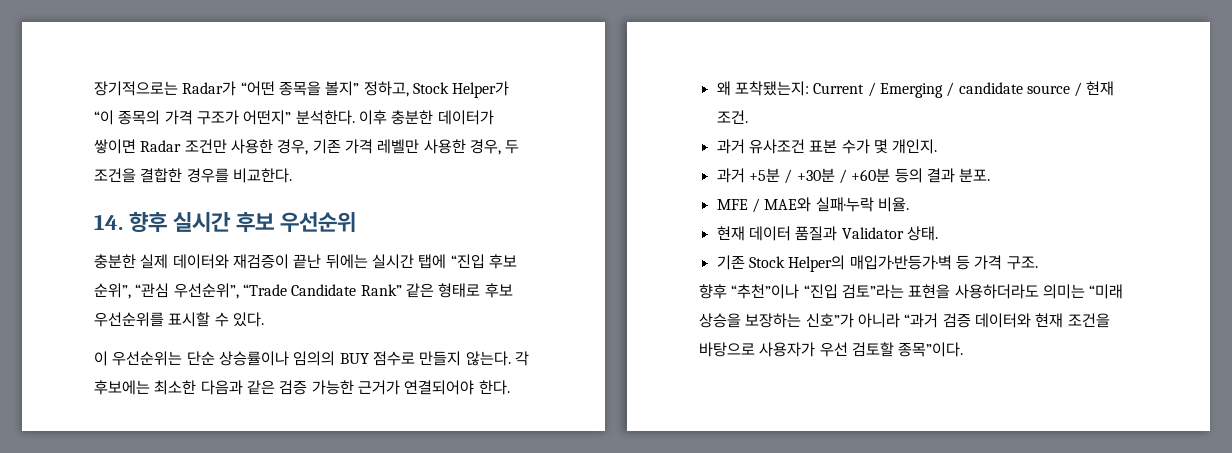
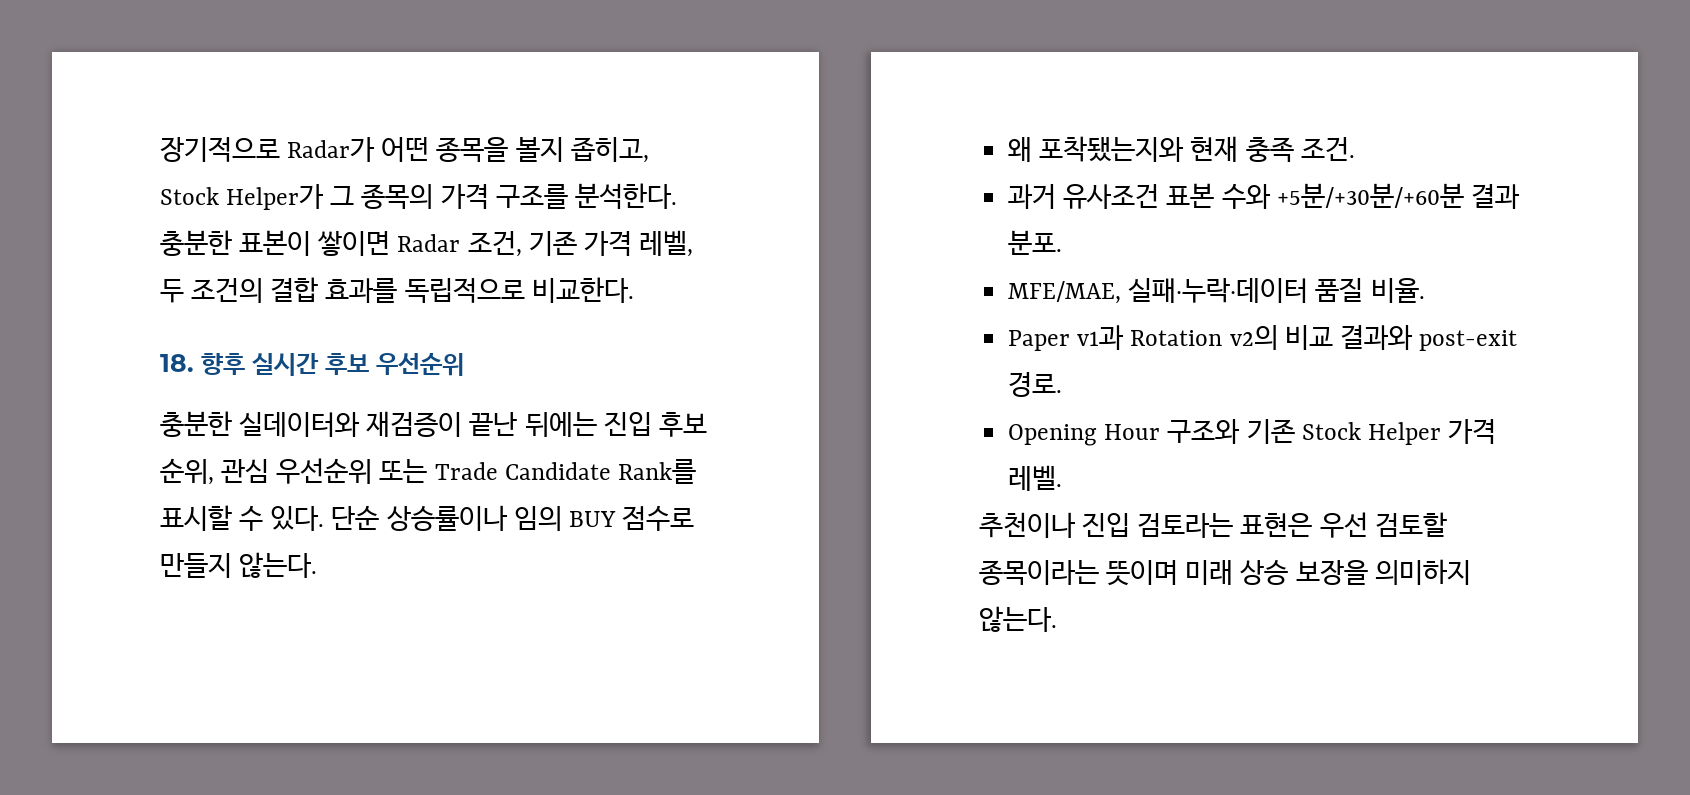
- 장기적으로는 Radar가 “어떤 종목을 볼지” 정하고, Stock Helper가 “이 종목의 가격 구조가 어떤지” 분석한다. 이후 충분한 데이터가 쌓이면 Radar 조건만 사용한 경우, 기존 가격 레벨만 사용한 경우, 두 조건을 결합한 경우를 비교한다.
+ 장기적으로 Radar가 어떤 종목을 볼지 좁히고, Stock Helper가 그 종목의 가격 구조를 분석한다. 충분한 표본이 쌓이면 Radar 조건, 기존 가격 레벨, 두 조건의 결합 효과를 독립적으로 비교한다.
- 14. 향후 실시간 후보 우선순위
+ 18. 향후 실시간 후보 우선순위
- 충분한 실제 데이터와 재검증이 끝난 뒤에는 실시간 탭에 “진입 후보 순위”, “관심 우선순위”, “Trade Candidate Rank” 같은 형태로 후보 우선순위를 표시할 수 있다.
- 이 우선순위는 단순 상승률이나 임의의 BUY 점수로 만들지 않는다. 각 후보에는 최소한 다음과 같은 검증 가능한 근거가 연결되어야 한다.
- 왜 포착됐는지: Current / Emerging / candidate source / 현재 조건.
- 과거 유사조건 표본 수가 몇 개인지.
- 과거 +5분 / +30분 / +60분 등의 결과 분포.
- MFE / MAE와 실패·누락 비율.
- 현재 데이터 품질과 Validator 상태.
- 기존 Stock Helper의 매입가·반등가·벽 등 가격 구조.
- 향후 “추천”이나 “진입 검토”라는 표현을 사용하더라도 의미는 “미래 상승을 보장하는 신호”가 아니라 “과거 검증 데이터와 현재 조건을 바탕으로 사용자가 우선 검토할 종목”이다.
+ 충분한 실데이터와 재검증이 끝난 뒤에는 진입 후보 순위, 관심 우선순위 또는 Trade Candidate Rank를 표시할 수 있다. 단순 상승률이나 임의 BUY 점수로 만들지 않는다.
+ 왜 포착됐는지와 현재 충족 조건.
+ 과거 유사조건 표본 수와 +5분/+30분/+60분 결과 분포.
+ MFE/MAE, 실패·누락·데이터 품질 비율.
+ Paper v1과 Rotation v2의 비교 결과와 post-exit 경로.
+ Opening Hour 구조와 기존 Stock Helper 가격 레벨.
+ 추천이나 진입 검토라는 표현은 우선 검토할 종목이라는 뜻이며 미래 상승 보장을 의미하지 않는다.

